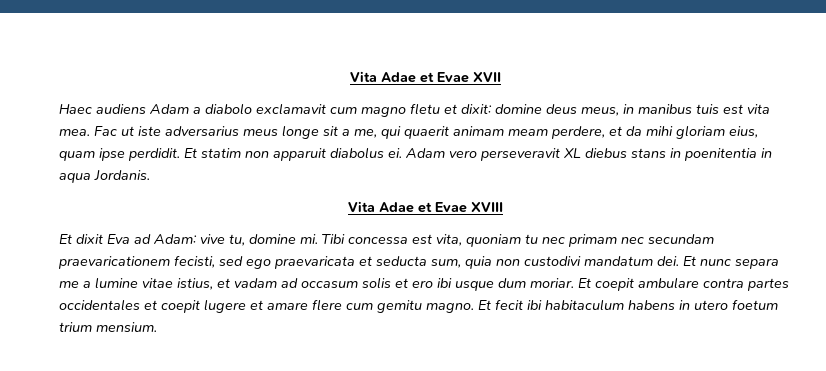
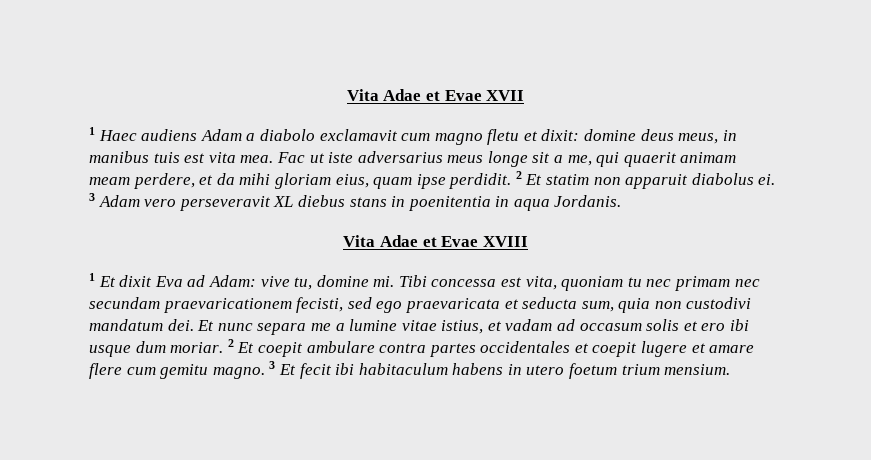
- Haec audiens Adam a diabolo exclamavit cum magno fletu et dixit: domine deus meus, in manibus tuis est vita mea.
+ 1 Haec audiens Adam a diabolo exclamavit cum magno fletu et dixit: domine deus meus, in manibus tuis est vita mea.
- Et statim non apparuit diabolus ei.
+ 2 Et statim non apparuit diabolus ei.
- Adam vero perseveravit XL diebus stans in poenitentia in aqua Jordanis.
+ 3 Adam vero perseveravit XL diebus stans in poenitentia in aqua Jordanis.
- Et dixit Eva ad Adam: vive tu, domine mi.
+ 1 Et dixit Eva ad Adam: vive tu, domine mi.
- Et coepit ambulare contra partes occidentales et coepit lugere et amare flere cum gemitu magno.
+ 2 Et coepit ambulare contra partes occidentales et coepit lugere et amare flere cum gemitu magno.
- Et fecit ibi habitaculum habens in utero foetum trium mensium.
+ 3 Et fecit ibi habitaculum habens in utero foetum trium mensium.

